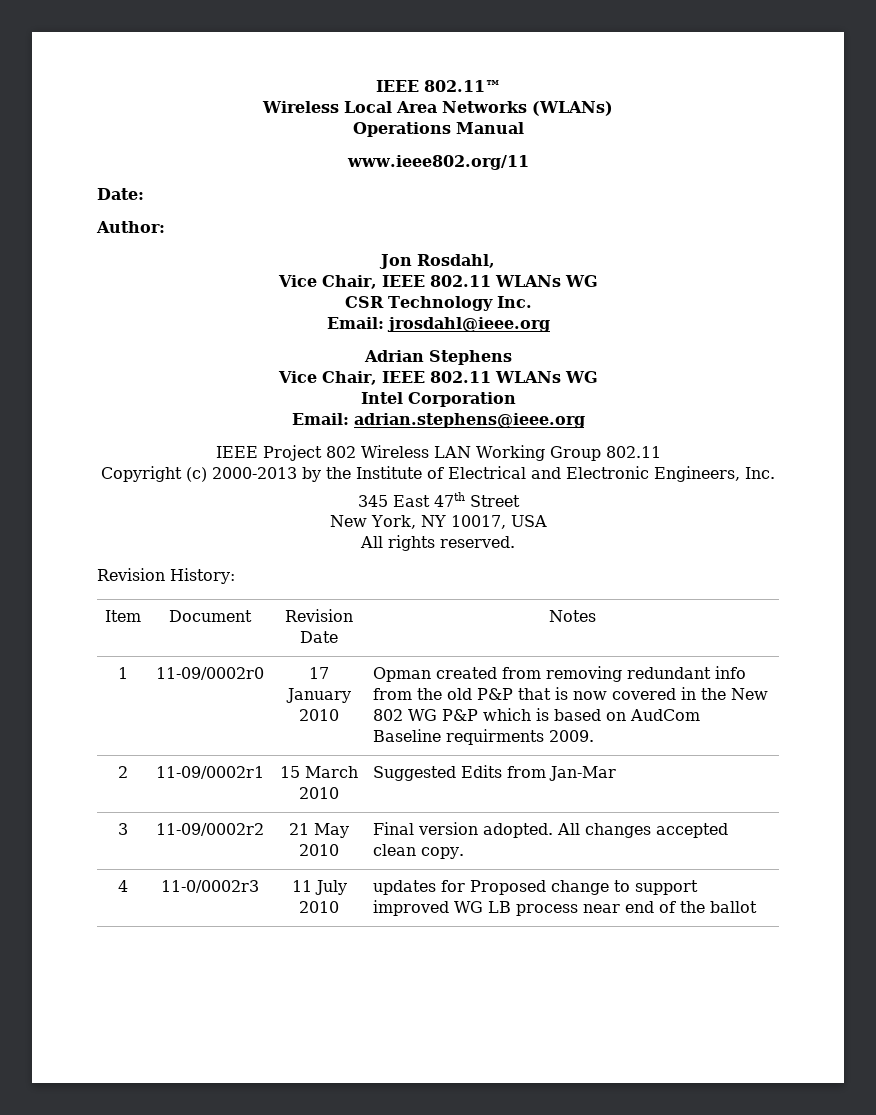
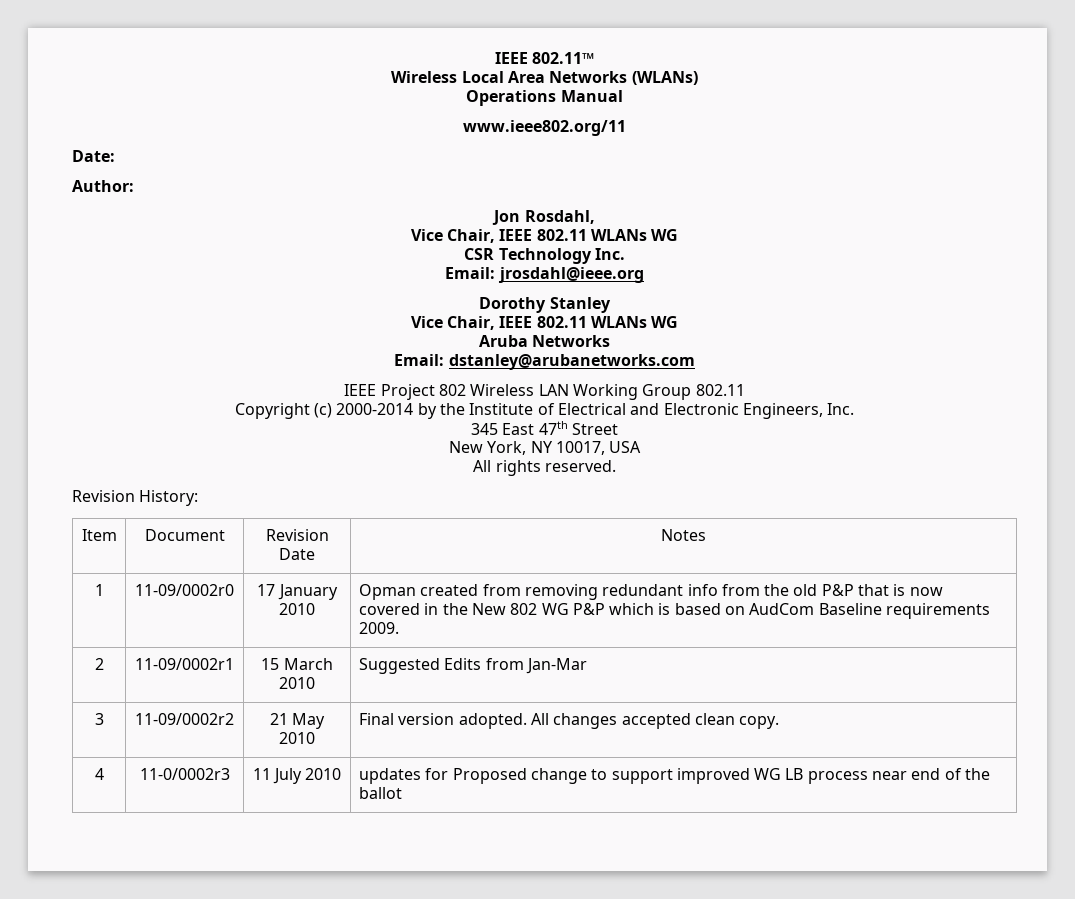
- Adrian Stephens
+ Dorothy Stanley
  Vice Chair, IEEE 802.11 WLANs WG
- Intel Corporation
- Email: adrian.stephens@ieee.org
+ Aruba Networks
+ Email: dstanley@arubanetworks.com
- Copyright (c) 2000-2013 by the Institute of Electrical and Electronic Engineers, Inc.
+ Copyright (c) 2000-2014 by the Institute of Electrical and Electronic Engineers, Inc.
- 1 | 11-09/0002r0 | 17 January 2010 | Opman created from removing redundant info from the old P&P that is now covered in the New 802 WG P&P which is based on AudCom Baseline requirments 2009.
+ 1 | 11-09/0002r0 | 17 January 2010 | Opman created from removing redundant info from the old P&P that is now covered in the New 802 WG P&P which is based on AudCom Baseline requirements 2009.

